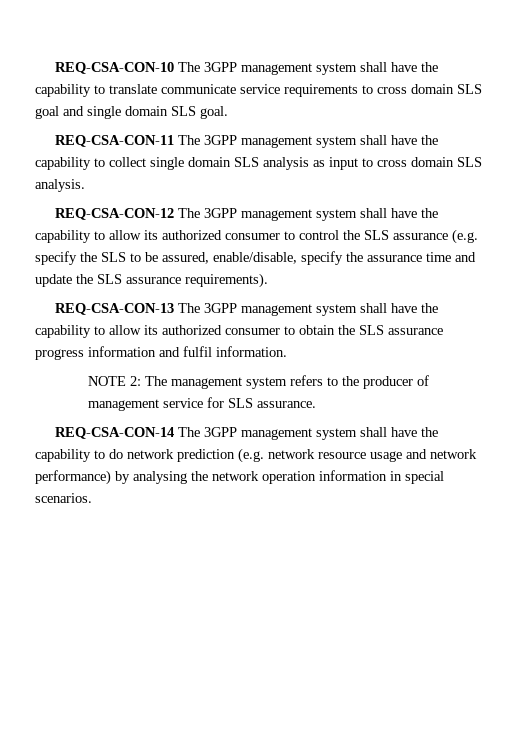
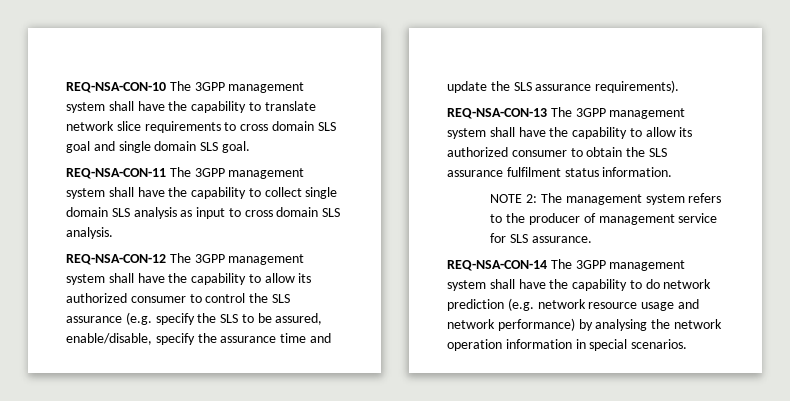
- REQ-CSA-CON-10 The 3GPP management system shall have the capability to translate communicate service requirements to cross domain SLS goal and single domain SLS goal.
+ REQ-NSA-CON-10 The 3GPP management system shall have the capability to translate network slice requirements to cross domain SLS goal and single domain SLS goal.
- REQ-CSA-CON-11 The 3GPP management system shall have the capability to collect single domain SLS analysis as input to cross domain SLS analysis.
+ REQ-NSA-CON-11 The 3GPP management system shall have the capability to collect single domain SLS analysis as input to cross domain SLS analysis.
- REQ-CSA-CON-12 The 3GPP management system shall have the capability to allow its authorized consumer to control the SLS assurance (e.g. specify the SLS to be assured, enable/disable, specify the assurance time and update the SLS assurance requirements).
+ REQ-NSA-CON-12 The 3GPP management system shall have the capability to allow its authorized consumer to control the SLS assurance (e.g. specify the SLS to be assured, enable/disable, specify the assurance time and update the SLS assurance requirements).
- REQ-CSA-CON-13 The 3GPP management system shall have the capability to allow its authorized consumer to obtain the SLS assurance progress information and fulfil information.
+ REQ-NSA-CON-13 The 3GPP management system shall have the capability to allow its authorized consumer to obtain the SLS assurance fulfilment status information.
- REQ-CSA-CON-14 The 3GPP management system shall have the capability to do network prediction (e.g. network resource usage and network performance) by analysing the network operation information in special scenarios.
+ REQ-NSA-CON-14 The 3GPP management system shall have the capability to do network prediction (e.g. network resource usage and network performance) by analysing the network operation information in special scenarios.

